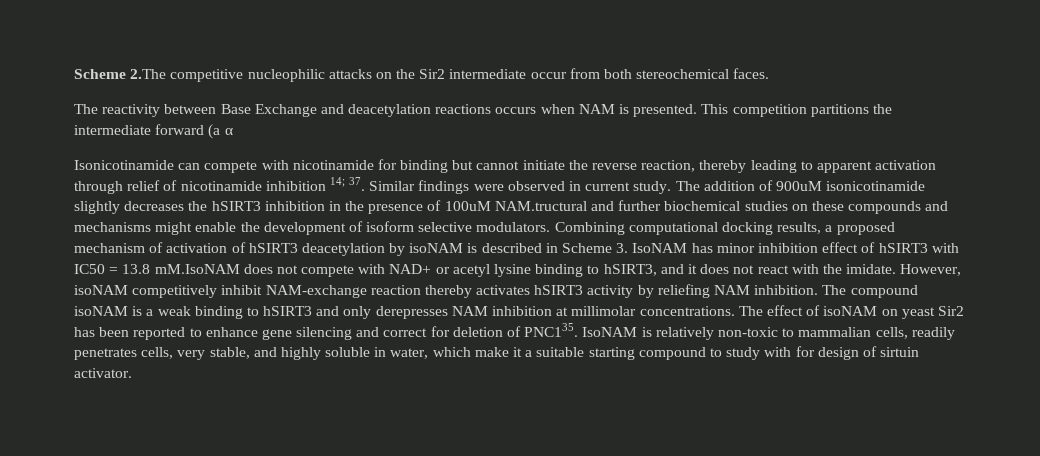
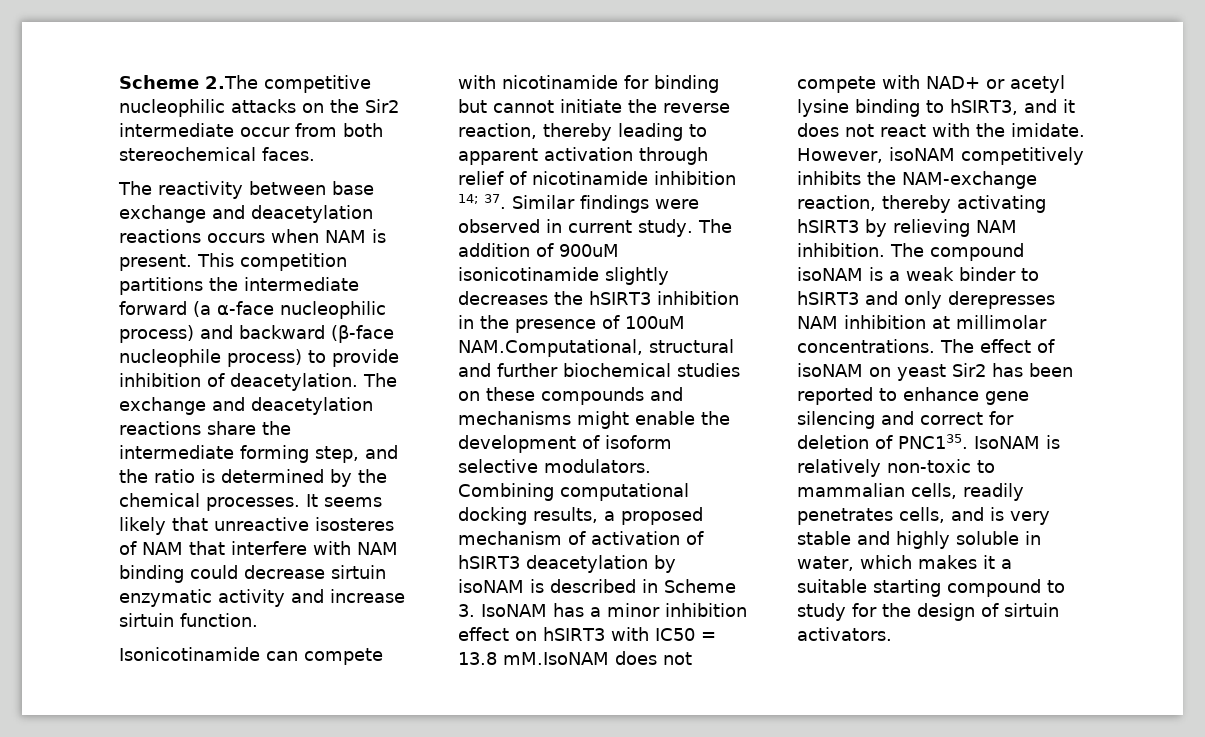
- The reactivity between Base Exchange and deacetylation reactions occurs when NAM is presented.
+ The reactivity between base exchange and deacetylation reactions occurs when NAM is present.
- This competition partitions the intermediate forward (a α
+ This competition partitions the intermediate forward (a α-face nucleophilic process) and backward (β-face nucleophile process) to provide inhibition of deacetylation. The exchange and deacetylation reactions share the intermediate forming step, and the ratio is determined by the chemical processes. It seems likely that unreactive isosteres of NAM that interfere with NAM binding could decrease sirtuin enzymatic activity and increase sirtuin function.
- The addition of 900uM isonicotinamide slightly decreases the hSIRT3 inhibition in the presence of 100uM NAM.tructural and further biochemical studies on these compounds and mechanisms might enable the development of isoform selective modulators.
+ The addition of 900uM isonicotinamide slightly decreases the hSIRT3 inhibition in the presence of 100uM NAM.Computational, structural and further biochemical studies on these compounds and mechanisms might enable the development of isoform selective modulators.
- Combining computational docking results, a proposed mechanism of activation of hSIRT3 deacetylation by isoNAM is described in Scheme 3. IsoNAM has minor inhibition effect of hSIRT3 with IC50 = 13.8 mM.IsoNAM does not compete with NAD+ or acetyl lysine binding to hSIRT3, and it does not react with the imidate.
+ Combining computational docking results, a proposed mechanism of activation of hSIRT3 deacetylation by isoNAM is described in Scheme 3. IsoNAM has a minor inhibition effect on hSIRT3 with IC50 = 13.8 mM.IsoNAM does not compete with NAD+ or acetyl lysine binding to hSIRT3, and it does not react with the imidate.
- However, isoNAM competitively inhibit NAM-exchange reaction thereby activates hSIRT3 activity by reliefing NAM inhibition.
+ However, isoNAM competitively inhibits the NAM-exchange reaction, thereby activating hSIRT3 by relieving NAM inhibition.
- The compound isoNAM is a weak binding to hSIRT3 and only derepresses NAM inhibition at millimolar concentrations.
+ The compound isoNAM is a weak binder to hSIRT3 and only derepresses NAM inhibition at millimolar concentrations.
- IsoNAM is relatively non-toxic to mammalian cells, readily penetrates cells, very stable, and highly soluble in water, which make it a suitable starting compound to study with for design of sirtuin activator.
+ IsoNAM is relatively non-toxic to mammalian cells, readily penetrates cells, and is very stable and highly soluble in water, which makes it a suitable starting compound to study for the design of sirtuin activators.

